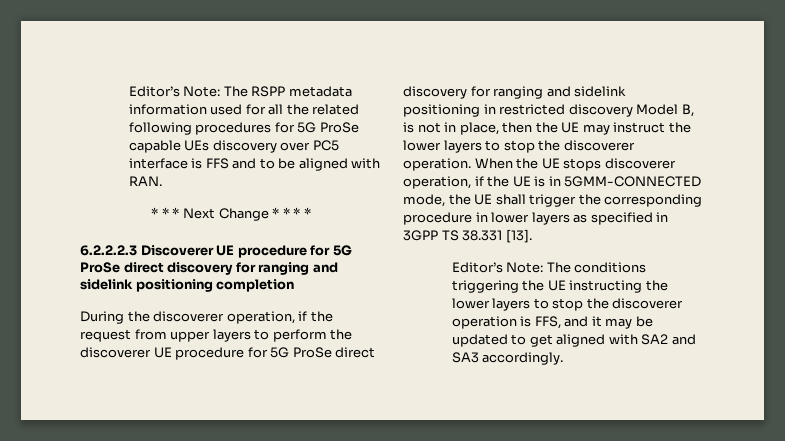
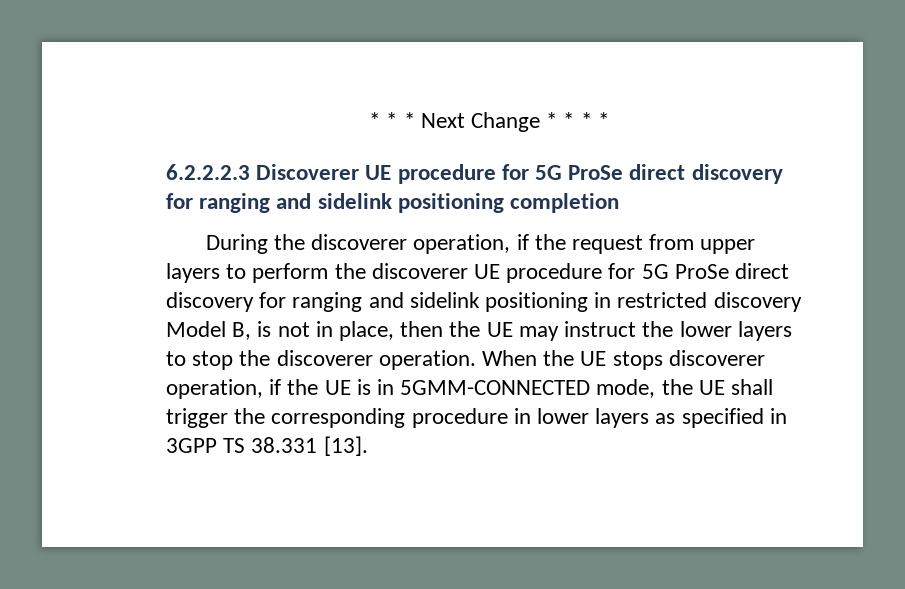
- Editor’s Note: The RSPP metadata information used for all the related following procedures for 5G ProSe capable UEs discovery over PC5 interface is FFS and to be aligned with RAN.
- Editor’s Note: The conditions triggering the UE instructing the lower layers to stop the discoverer operation is FFS, and it may be updated to get aligned with SA2 and SA3 accordingly.

